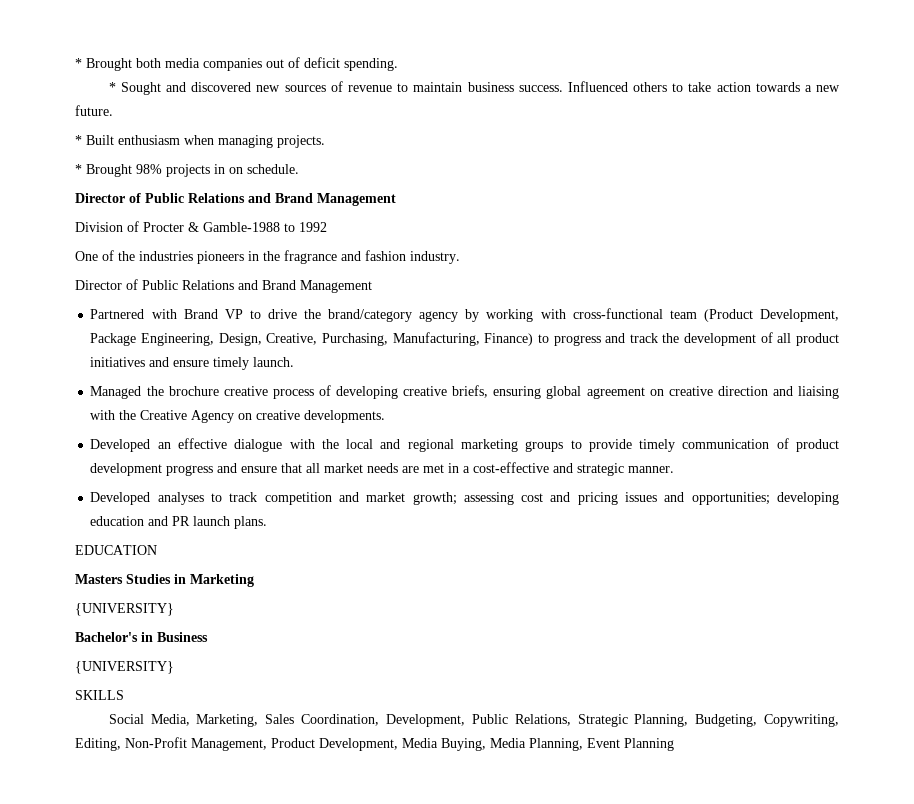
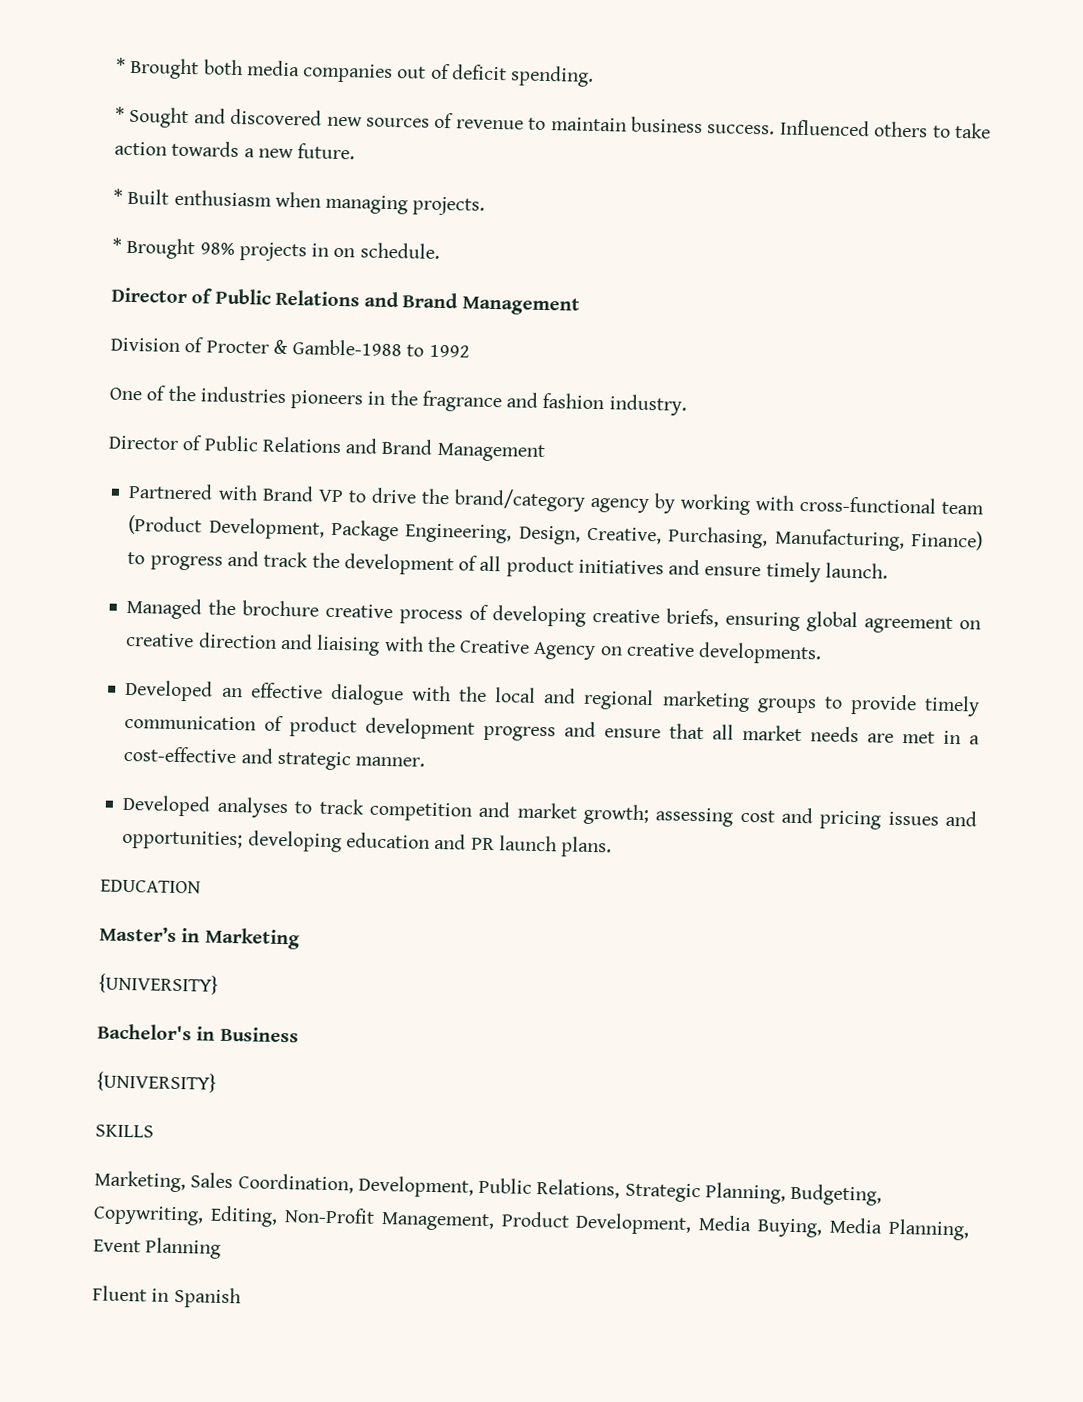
- Masters Studies in Marketing
+ Master’s in Marketing
- Social Media, Marketing, Sales Coordination, Development, Public Relations, Strategic Planning, Budgeting, Copywriting, Editing, Non-Profit Management, Product Development, Media Buying, Media Planning, Event Planning
+ Marketing, Sales Coordination, Development, Public Relations, Strategic Planning, Budgeting, Copywriting, Editing, Non-Profit Management, Product Development, Media Buying, Media Planning, Event Planning
+ Fluent in Spanish

